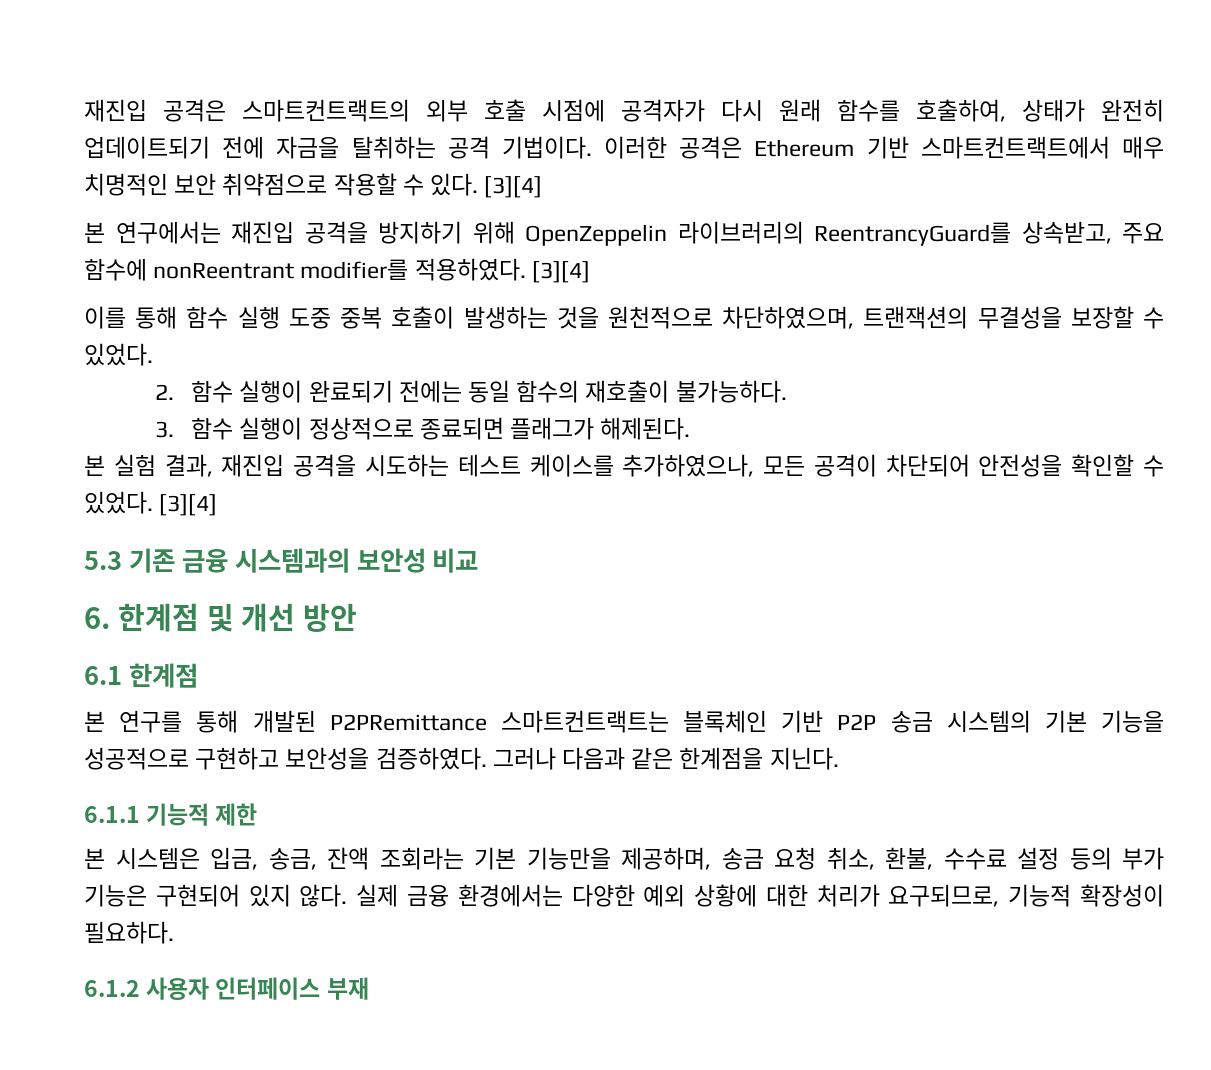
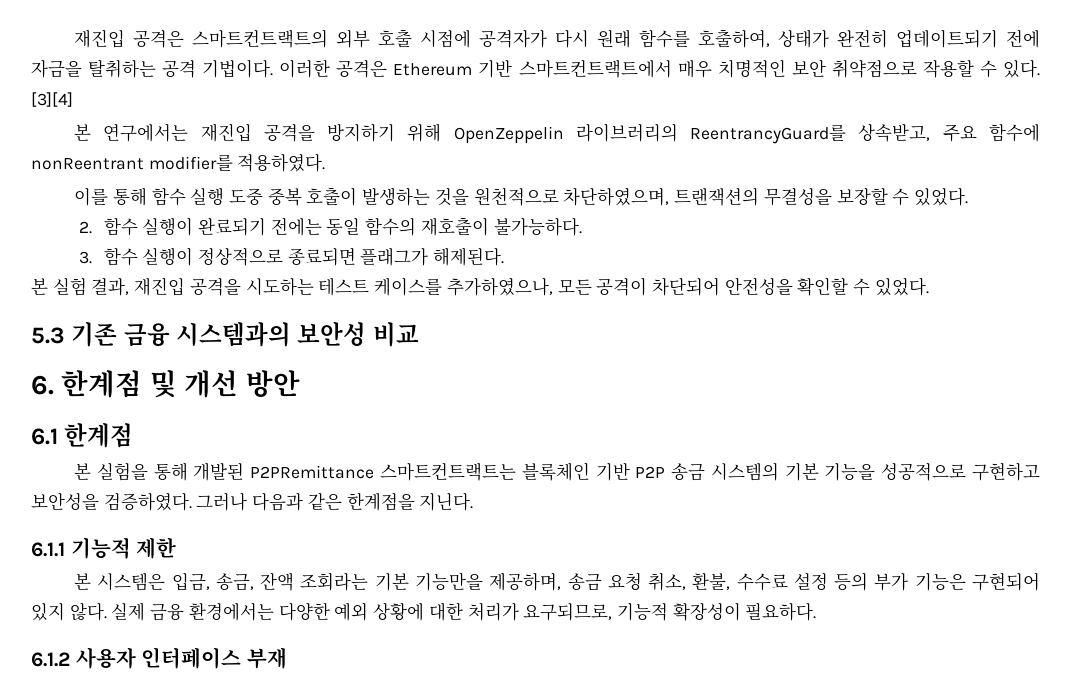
- 본 연구에서는 재진입 공격을 방지하기 위해 OpenZeppelin 라이브러리의 ReentrancyGuard를 상속받고, 주요 함수에 nonReentrant modifier를 적용하였다. [3][4]
+ 본 연구에서는 재진입 공격을 방지하기 위해 OpenZeppelin 라이브러리의 ReentrancyGuard를 상속받고, 주요 함수에 nonReentrant modifier를 적용하였다.
- 본 실험 결과, 재진입 공격을 시도하는 테스트 케이스를 추가하였으나, 모든 공격이 차단되어 안전성을 확인할 수 있었다. [3][4]
+ 본 실험 결과, 재진입 공격을 시도하는 테스트 케이스를 추가하였으나, 모든 공격이 차단되어 안전성을 확인할 수 있었다.
- 본 연구를 통해 개발된 P2PRemittance 스마트컨트랙트는 블록체인 기반 P2P 송금 시스템의 기본 기능을 성공적으로 구현하고 보안성을 검증하였다.
+ 본 실험을 통해 개발된 P2PRemittance 스마트컨트랙트는 블록체인 기반 P2P 송금 시스템의 기본 기능을 성공적으로 구현하고 보안성을 검증하였다.

